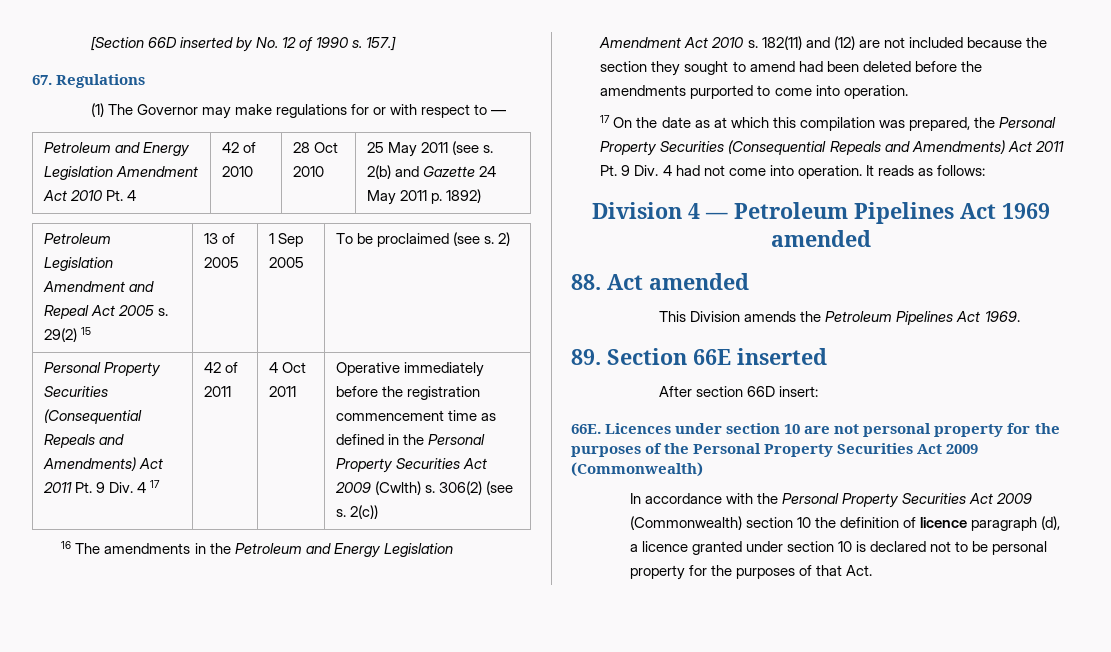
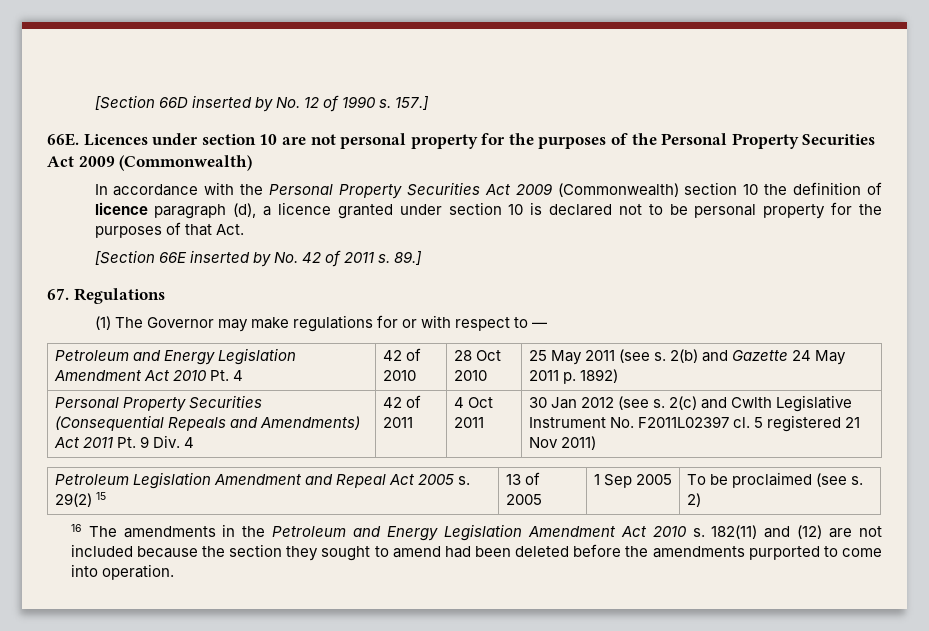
- 67. Regulations
- (1) The Governor may make regulations for or with respect to —
- Petroleum and Energy Legislation Amendment Act 2010 Pt. 4 | 42 of 2010 | 28 Oct 2010 | 25 May 2011 (see s. 2(b) and Gazette 24 May 2011 p. 1892)
- Petroleum Legislation Amendment and Repeal Act 2005 s. 29(2) 15 | 13 of 2005 | 1 Sep 2005 | To be proclaimed (see s. 2)
- Personal Property Securities (Consequential Repeals and Amendments) Act 2011 Pt. 9 Div. 4 17 | 42 of 2011 | 4 Oct 2011 | Operative immediately before the registration commencement time as defined in the Personal Property Securities Act 2009 (Cwlth) s. 306(2) (see s. 2(c))
- 16 The amendments in the Petroleum and Energy Legislation Amendment Act 2010 s. 182(11) and (12) are not included because the section they sought to amend had been deleted before the amendments purported to come into operation.
- 17 On the date as at which this compilation was prepared, the Personal Property Securities (Consequential Repeals and Amendments) Act 2011 Pt. 9 Div. 4 had not come into operation. It reads as follows:
- Division 4 — Petroleum Pipelines Act 1969 amended
- 88. Act amended
- This Division amends the Petroleum Pipelines Act 1969.
- 89. Section 66E inserted
- After section 66D insert:
+ [Section 66E inserted by No. 42 of 2011 s. 89.]
+ 67. Regulations
+ (1) The Governor may make regulations for or with respect to —
+ Petroleum and Energy Legislation Amendment Act 2010 Pt. 4 | 42 of 2010 | 28 Oct 2010 | 25 May 2011 (see s. 2(b) and Gazette 24 May 2011 p. 1892)
+ Personal Property Securities (Consequential Repeals and Amendments) Act 2011 Pt. 9 Div. 4 | 42 of 2011 | 4 Oct 2011 | 30 Jan 2012 (see s. 2(c) and Cwlth Legislative Instrument No. F2011L02397 cl. 5 registered 21 Nov 2011)
+ Petroleum Legislation Amendment and Repeal Act 2005 s. 29(2) 15 | 13 of 2005 | 1 Sep 2005 | To be proclaimed (see s. 2)
+ 16 The amendments in the Petroleum and Energy Legislation Amendment Act 2010 s. 182(11) and (12) are not included because the section they sought to amend had been deleted before the amendments purported to come into operation.

